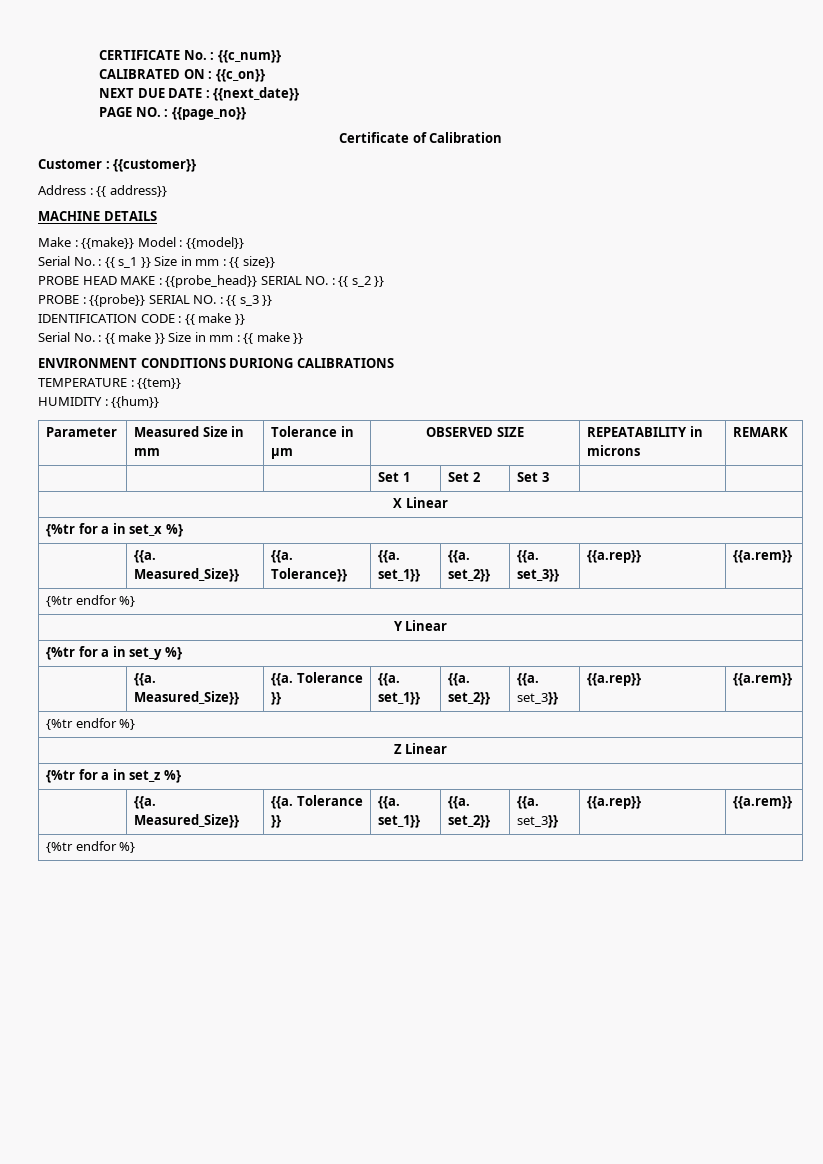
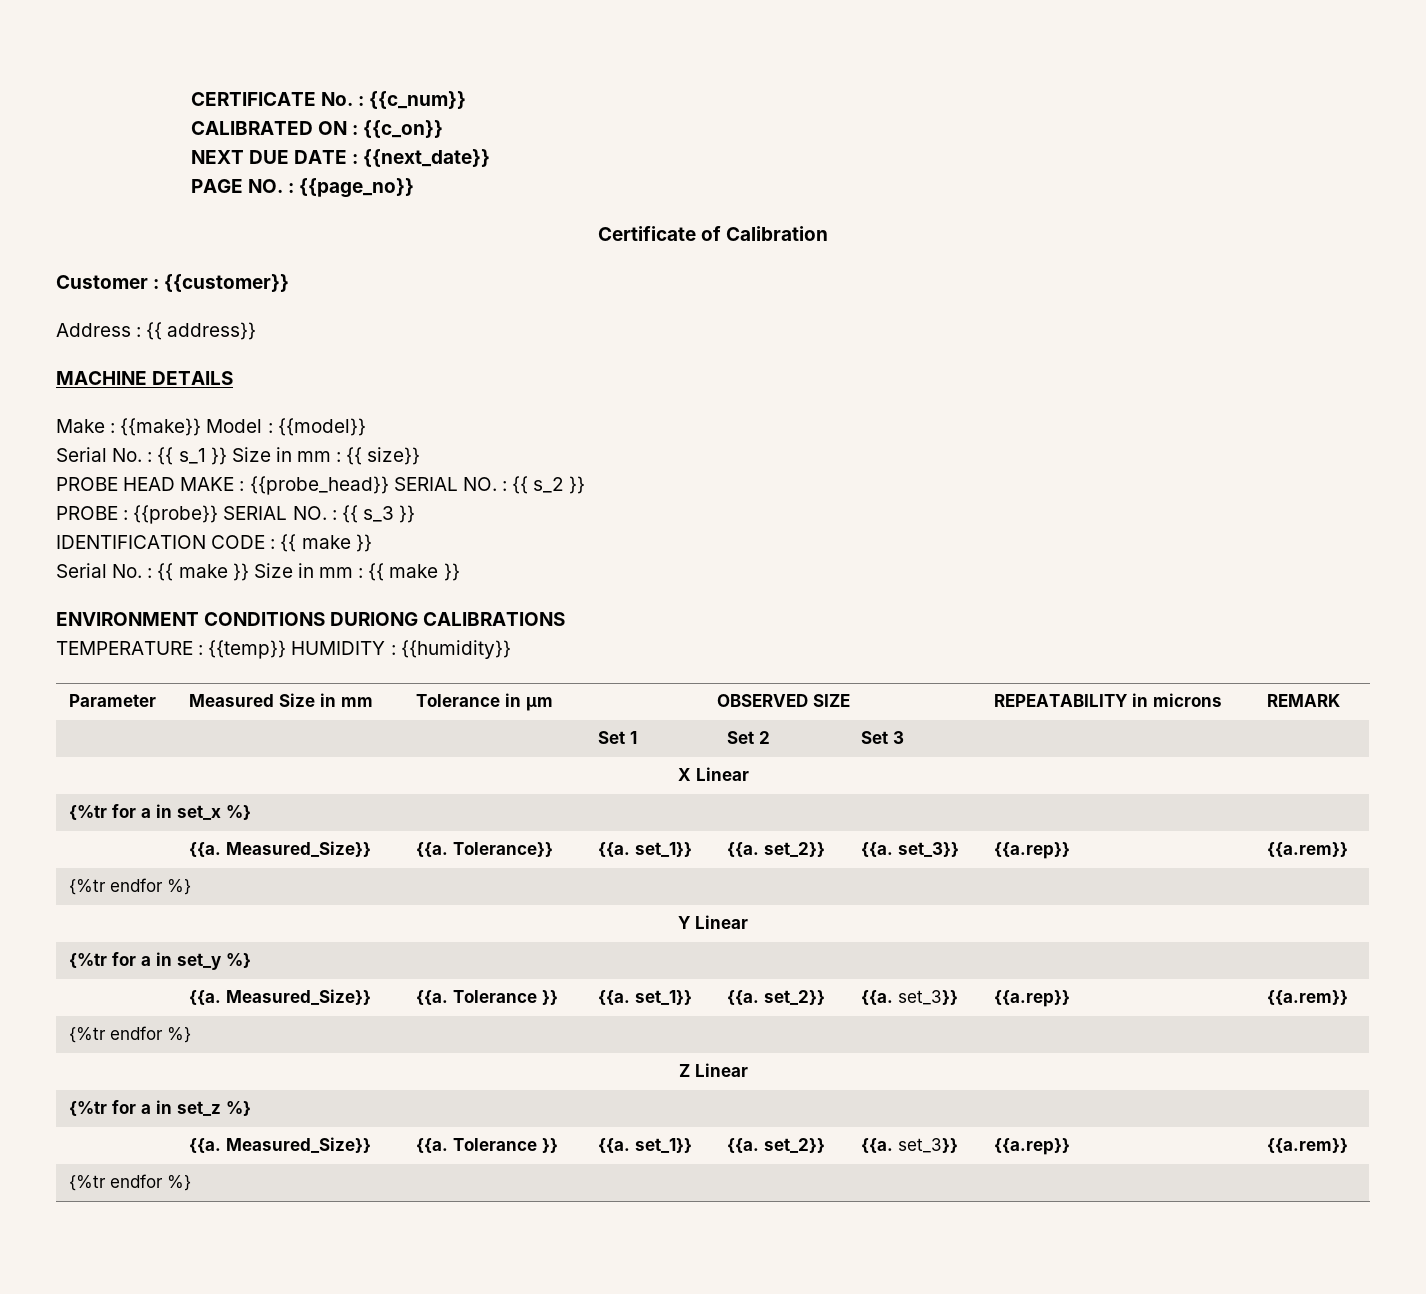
- TEMPERATURE : {{tem}}
- HUMIDITY : {{hum}}
+ TEMPERATURE : {{temp}} HUMIDITY : {{humidity}}

